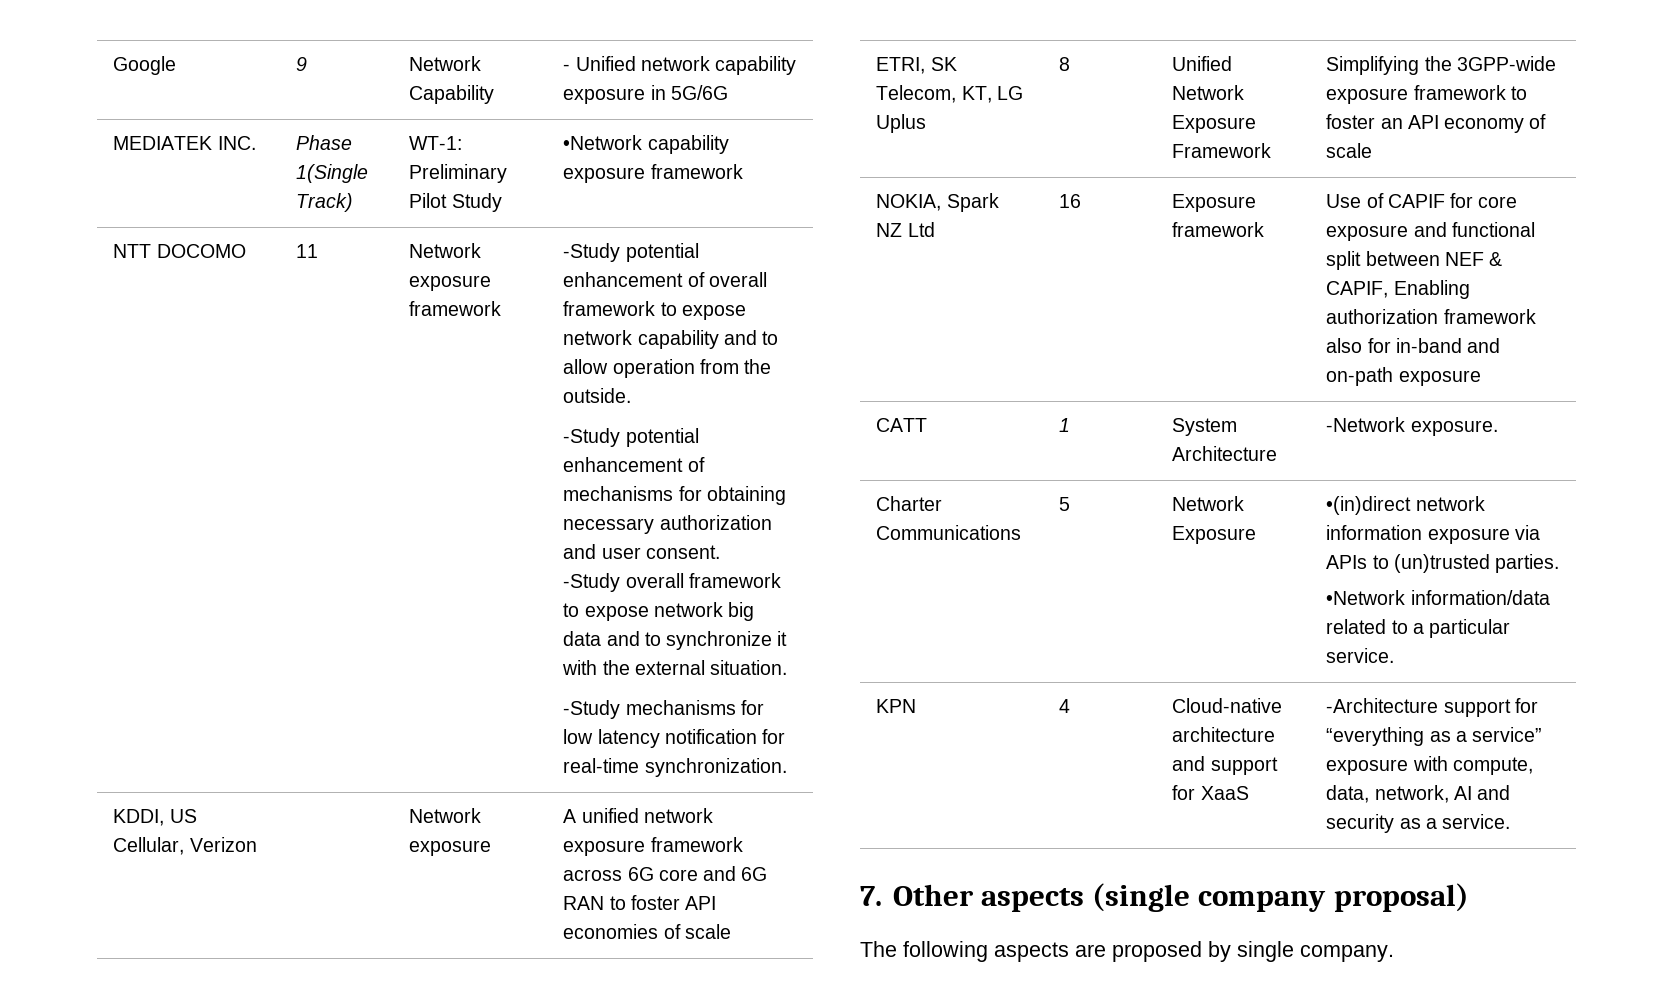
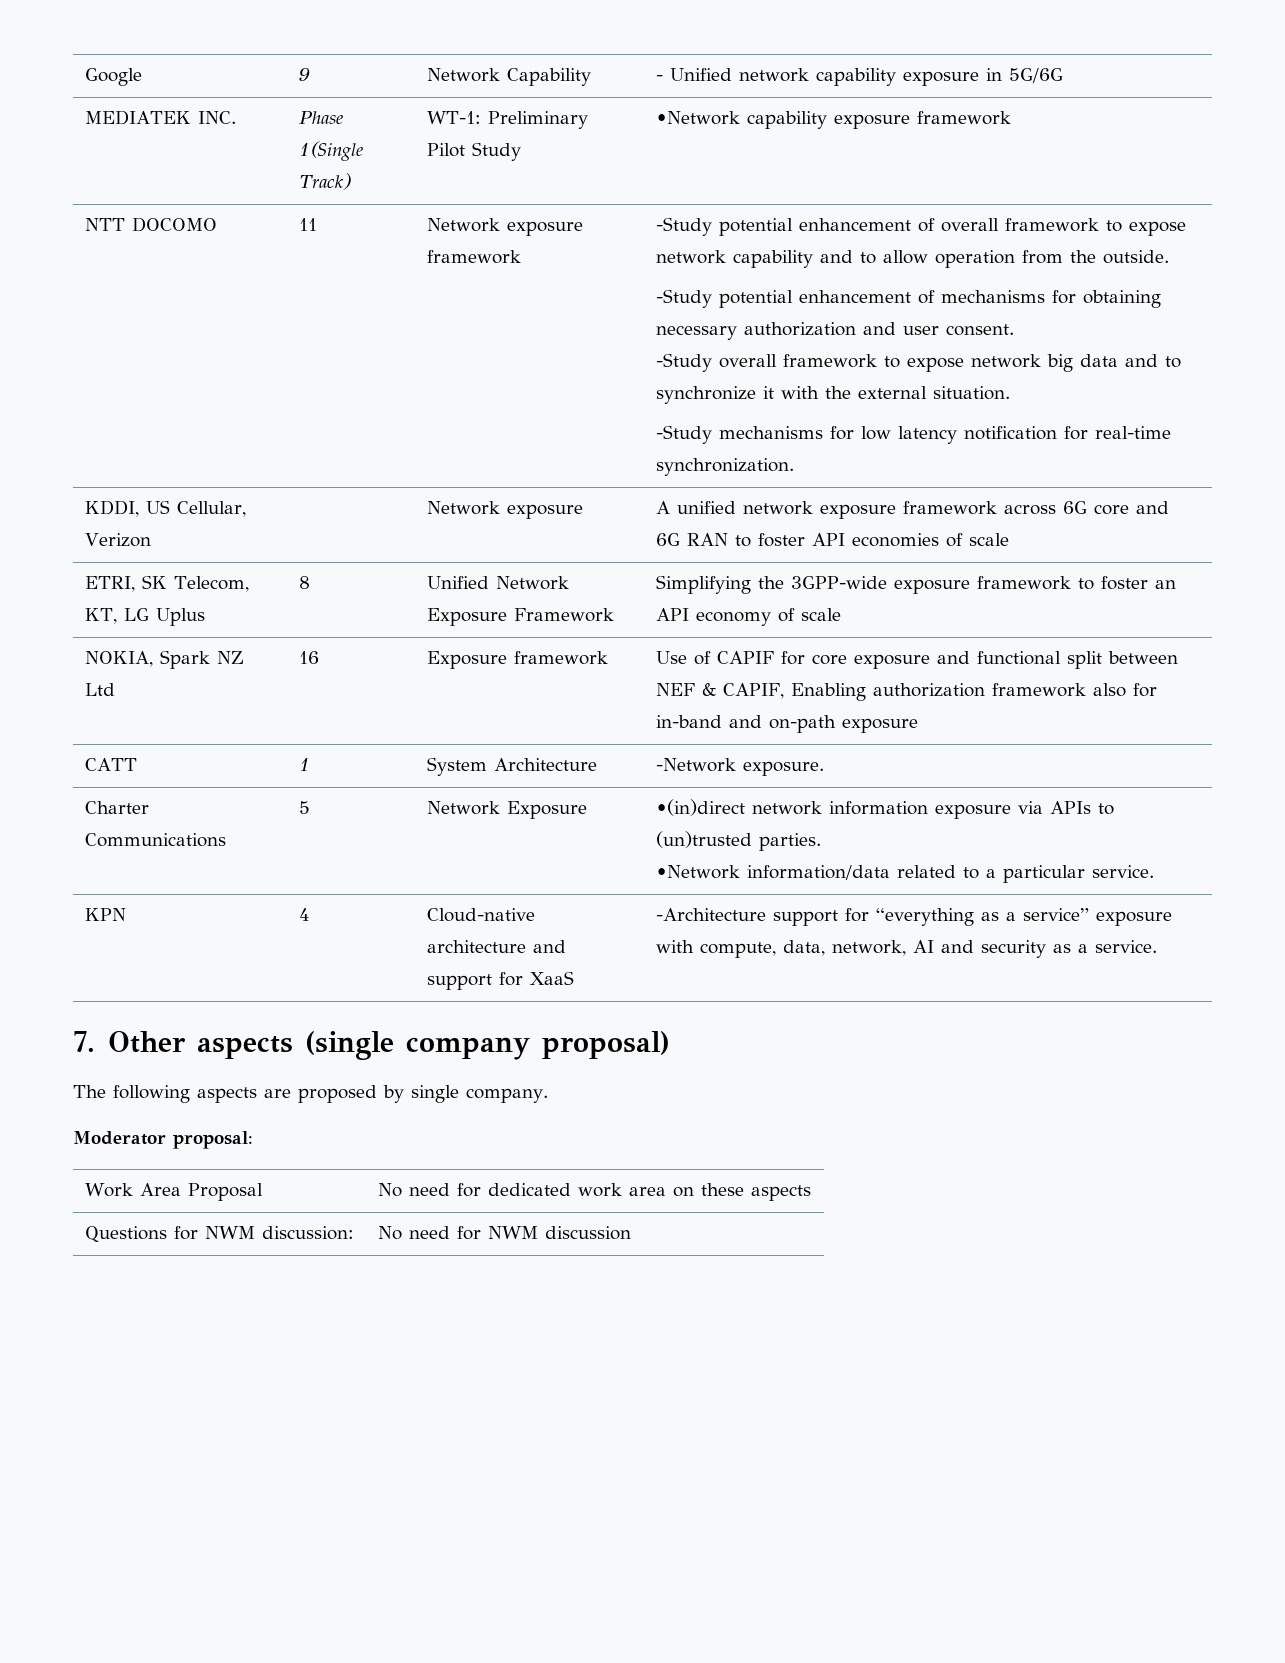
+ Moderator proposal:
+ Work Area Proposal | No need for dedicated work area on these aspects
+ Questions for NWM discussion: | No need for NWM discussion

